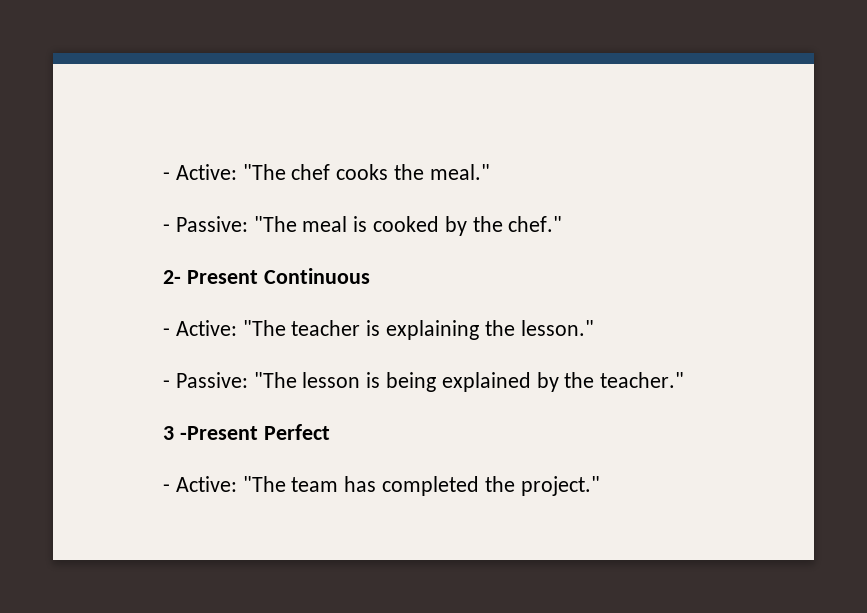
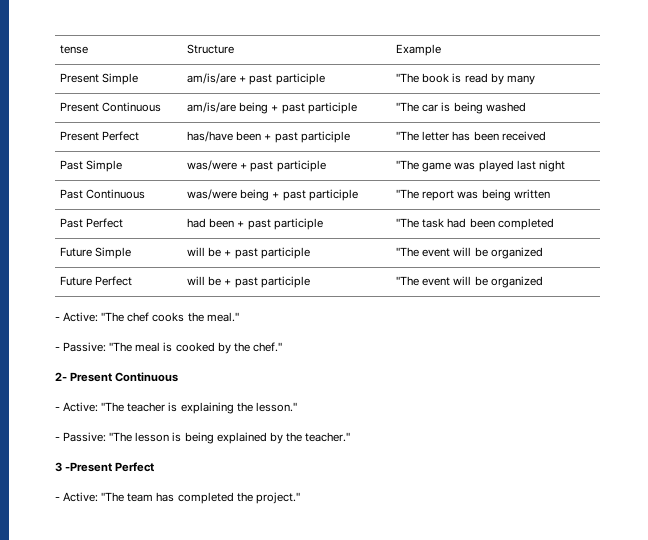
+ tense | Structure | Example
+ Present Simple | am/is/are + past participle | "The book is read by many
+ Present Continuous | am/is/are being + past participle | "The car is being washed
+ Present Perfect | has/have been + past participle | "The letter has been received
+ Past Simple | was/were + past participle | "The game was played last night
+ Past Continuous | was/were being + past participle | "The report was being written
+ Past Perfect | had been + past participle | "The task had been completed
+ Future Simple | will be + past participle | "The event will be organized
+ Future Perfect | will be + past participle | "The event will be organized

